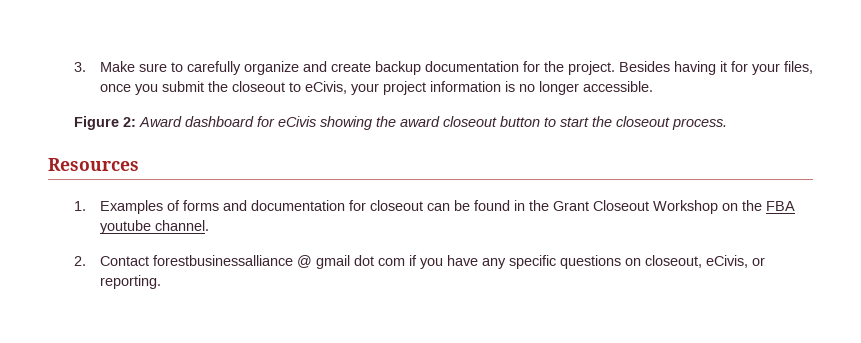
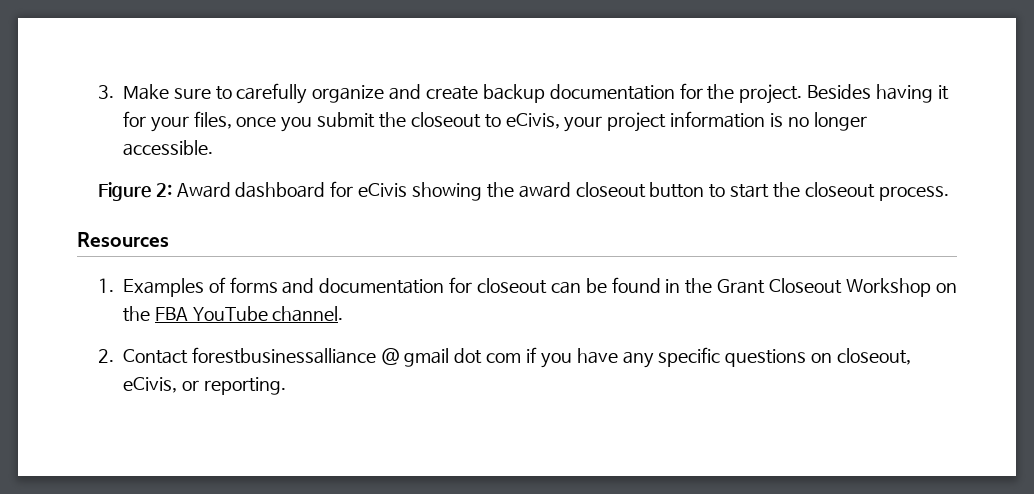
- 1. Examples of forms and documentation for closeout can be found in the Grant Closeout Workshop on the FBA youtube channel.
+ 1. Examples of forms and documentation for closeout can be found in the Grant Closeout Workshop on the FBA YouTube channel.

